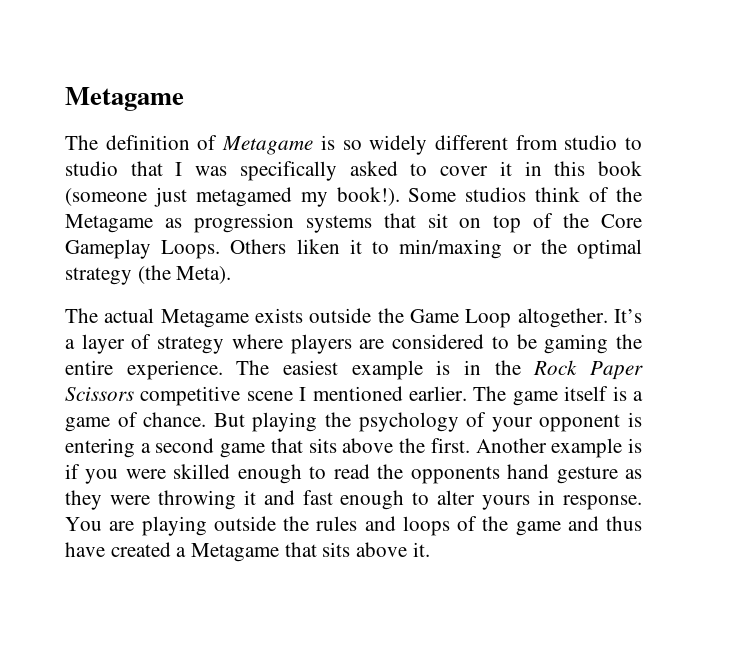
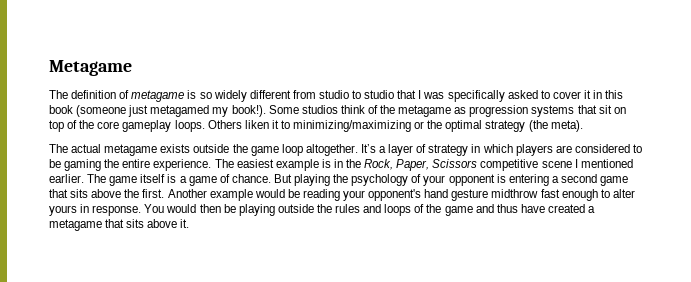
- The definition of Metagame is so widely different from studio to studio that I was specifically asked to cover it in this book (someone just metagamed my book!).
+ The definition of metagame is so widely different from studio to studio that I was specifically asked to cover it in this book (someone just metagamed my book!).
- Some studios think of the Metagame as progression systems that sit on top of the Core Gameplay Loops.
+ Some studios think of the metagame as progression systems that sit on top of the core gameplay loops.
- Others liken it to min/maxing or the optimal strategy (the Meta).
+ Others liken it to minimizing/maximizing or the optimal strategy (the meta).
- The actual Metagame exists outside the Game Loop altogether.
+ The actual metagame exists outside the game loop altogether.
- It’s a layer of strategy where players are considered to be gaming the entire experience.
+ It’s a layer of strategy in which players are considered to be gaming the entire experience.
- The easiest example is in the Rock Paper Scissors competitive scene I mentioned earlier.
+ The easiest example is in the Rock, Paper, Scissors competitive scene I mentioned earlier.
- Another example is if you were skilled enough to read the opponents hand gesture as they were throwing it and fast enough to alter yours in response.
+ Another example would be reading your opponent's hand gesture midthrow fast enough to alter yours in response.
- You are playing outside the rules and loops of the game and thus have created a Metagame that sits above it.
+ You would then be playing outside the rules and loops of the game and thus have created a metagame that sits above it.

